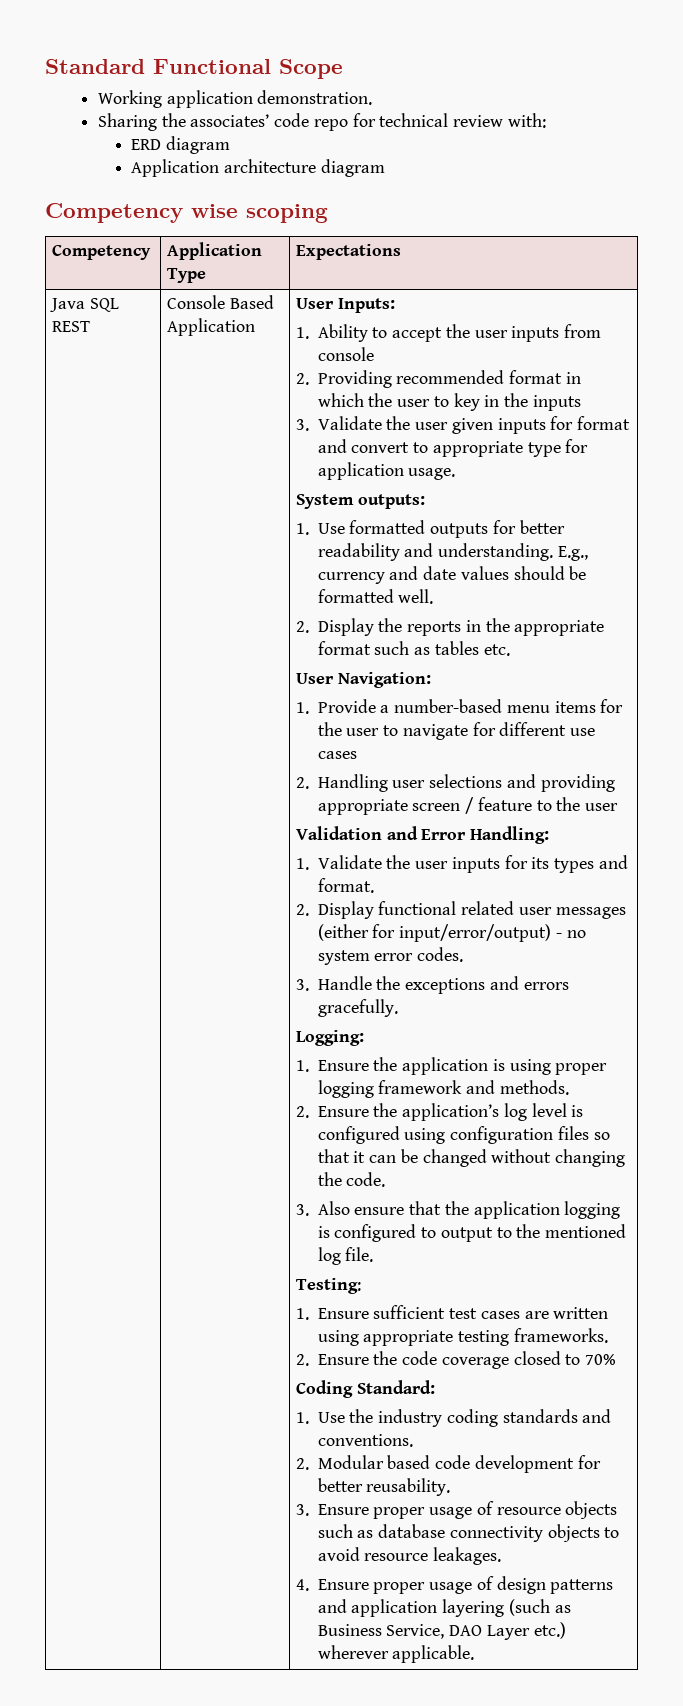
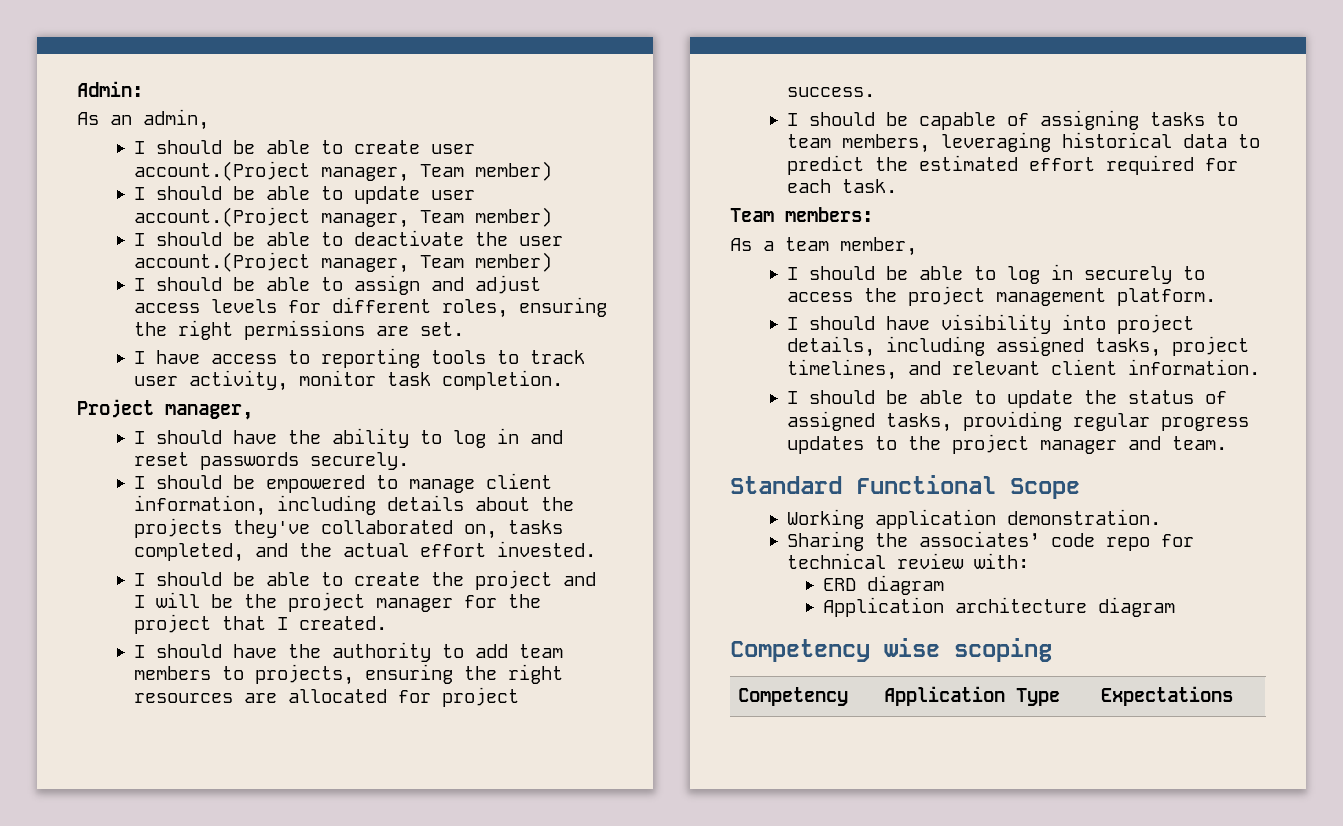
+ Admin:
+ As an admin,
+ I should be able to create user account.(Project manager, Team member)
+ I should be able to update user account.(Project manager, Team member)
+ I should be able to deactivate the user account.(Project manager, Team member)
+ I should be able to assign and adjust access levels for different roles, ensuring the right permissions are set.
+ I have access to reporting tools to track user activity, monitor task completion.
+ Project manager,
+ I should have the ability to log in and reset passwords securely.
+ I should be empowered to manage client information, including details about the projects they've collaborated on, tasks completed, and the actual effort invested.
+ I should be able to create the project and I will be the project manager for the project that I created.
+ I should have the authority to add team members to projects, ensuring the right resources are allocated for project success.
+ I should be capable of assigning tasks to team members, leveraging historical data to predict the estimated effort required for each task.
+ Team members:
+ As a team member,
+ I should be able to log in securely to access the project management platform.
+ I should have visibility into project details, including assigned tasks, project timelines, and relevant client information.
+ I should be able to update the status of assigned tasks, providing regular progress updates to the project manager and team.
- Java SQL REST | Console Based Application | User Inputs:
- 1. Ability to accept the user inputs from console
- 2. Providing recommended format in which the user to key in the inputs
- 3. Validate the user given inputs for format and convert to appropriate type for application usage.
- System outputs:
- 1. Use formatted outputs for better readability and understanding. E.g., currency and date values should be formatted well.
- 2. Display the reports in the appropriate format such as tables etc.
- User Navigation:
- 1. Provide a number-based menu items for the user to navigate for different use cases
- 2. Handling user selections and providing appropriate screen / feature to the user
- Validation and Error Handling:
- 1. Validate the user inputs for its types and format.
- 2. Display functional related user messages (either for input/error/output) - no system error codes.
- 3. Handle the exceptions and errors gracefully.
- Logging:
- 1. Ensure the application is using proper logging framework and methods.
- 2. Ensure the application’s log level is configured using configuration files so that it can be changed without changing the code.
- 3. Also ensure that the application logging is configured to output to the mentioned log file.
- Testing:
- 1. Ensure sufficient test cases are written using appropriate testing frameworks.
- 2. Ensure the code coverage closed to 70%
- Coding Standard:
- 1. Use the industry coding standards and conventions.
- 2. Modular based code development for better reusability.
- 3. Ensure proper usage of resource objects such as database connectivity objects to avoid resource leakages.
- 4. Ensure proper usage of design patterns and application layering (such as Business Service, DAO Layer etc.) wherever applicable.

